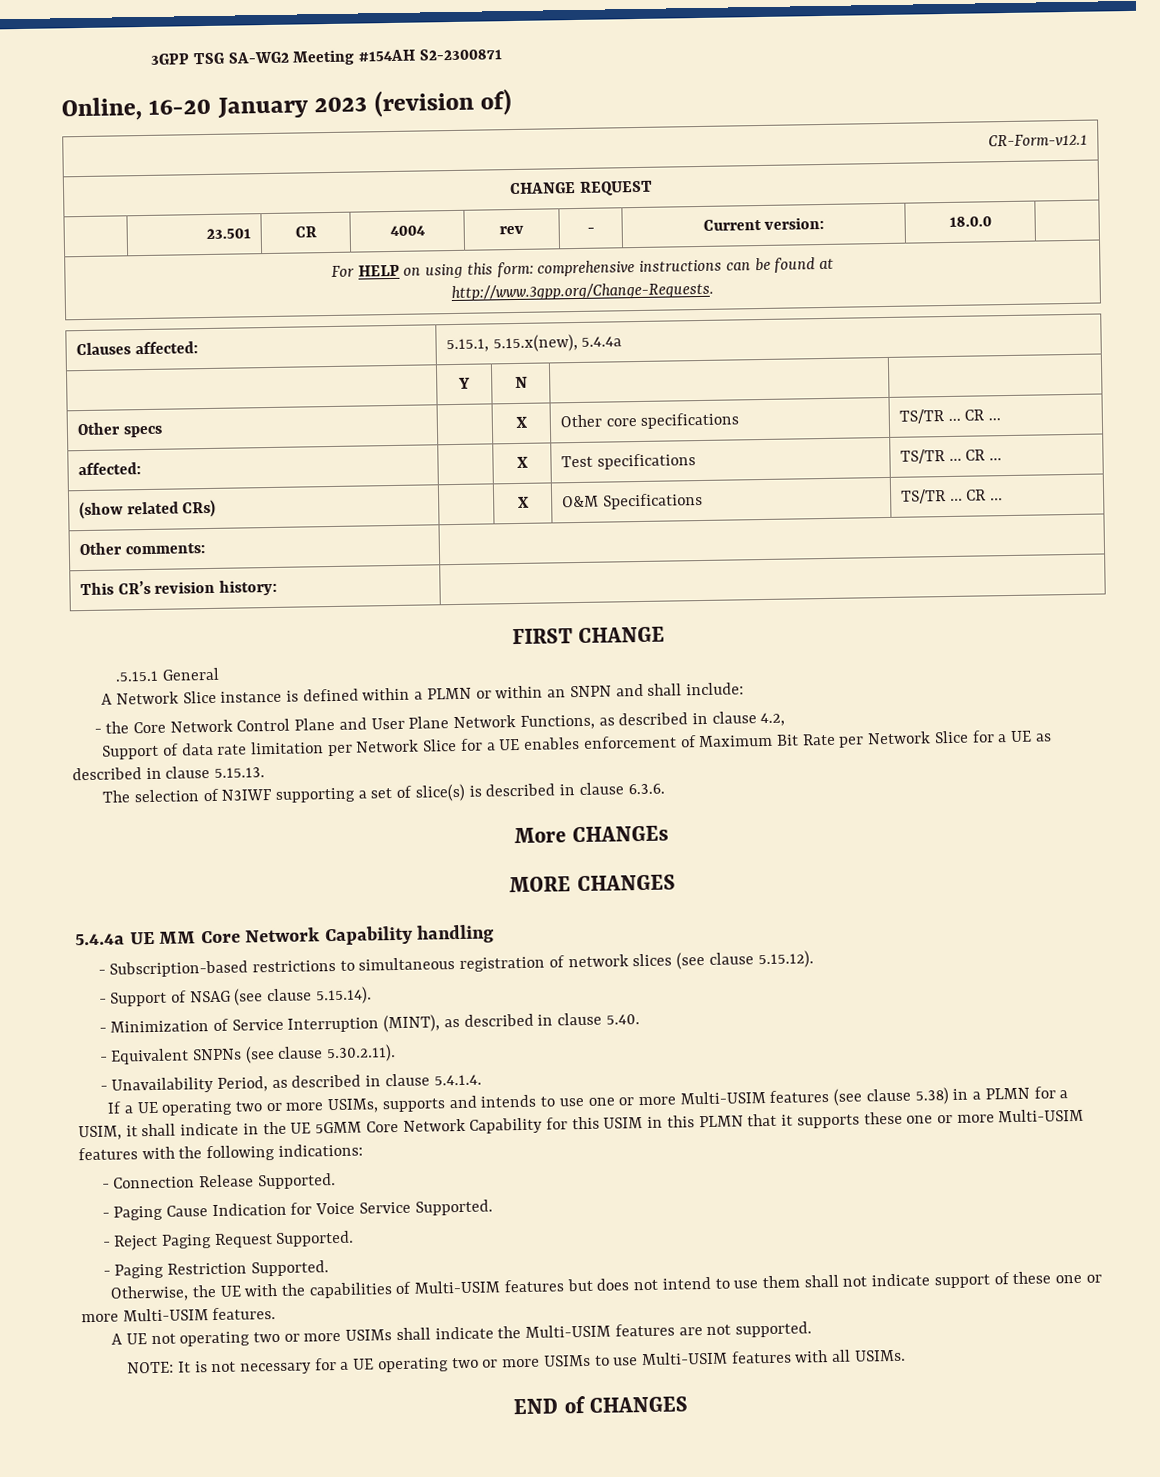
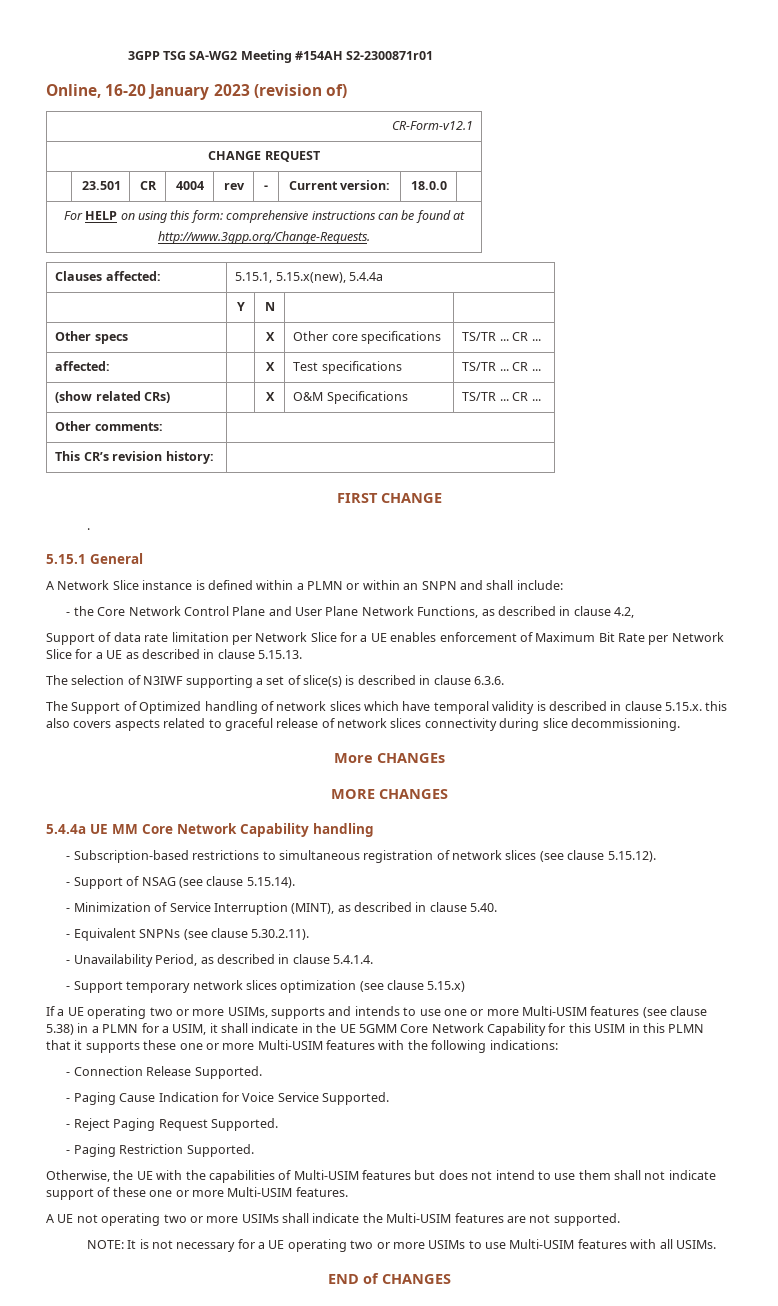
- 3GPP TSG SA-WG2 Meeting #154AH S2-2300871
+ 3GPP TSG SA-WG2 Meeting #154AH S2-2300871r01
- .5.15.1 General
+ .
+ 5.15.1 General
+ The Support of Optimized handling of network slices which have temporal validity is described in clause 5.15.x. this also covers aspects related to graceful release of network slices connectivity during slice decommissioning.
+ - Support temporary network slices optimization (see clause 5.15.x)

